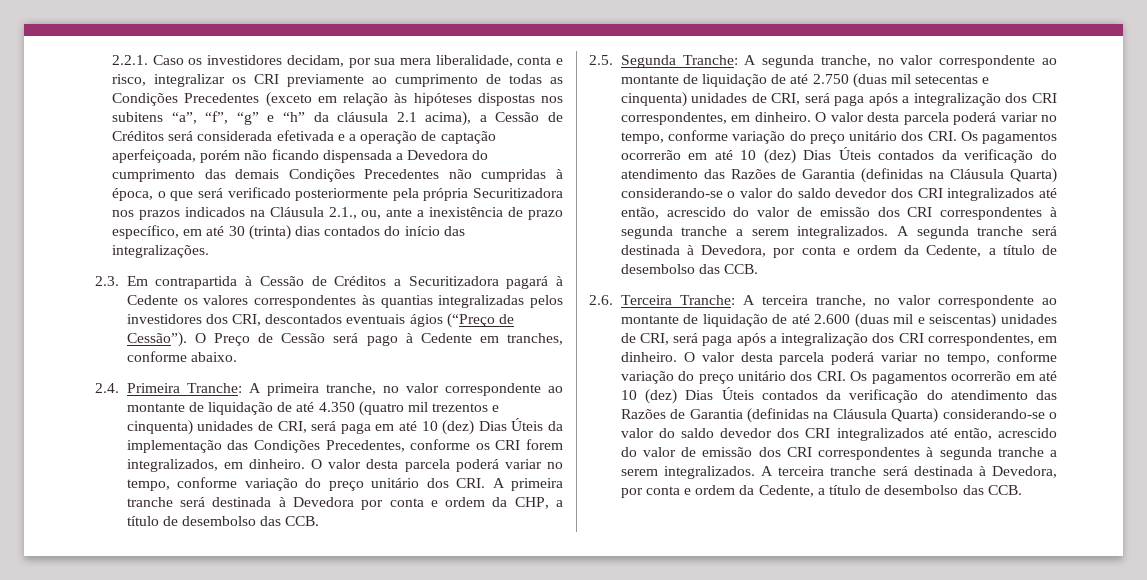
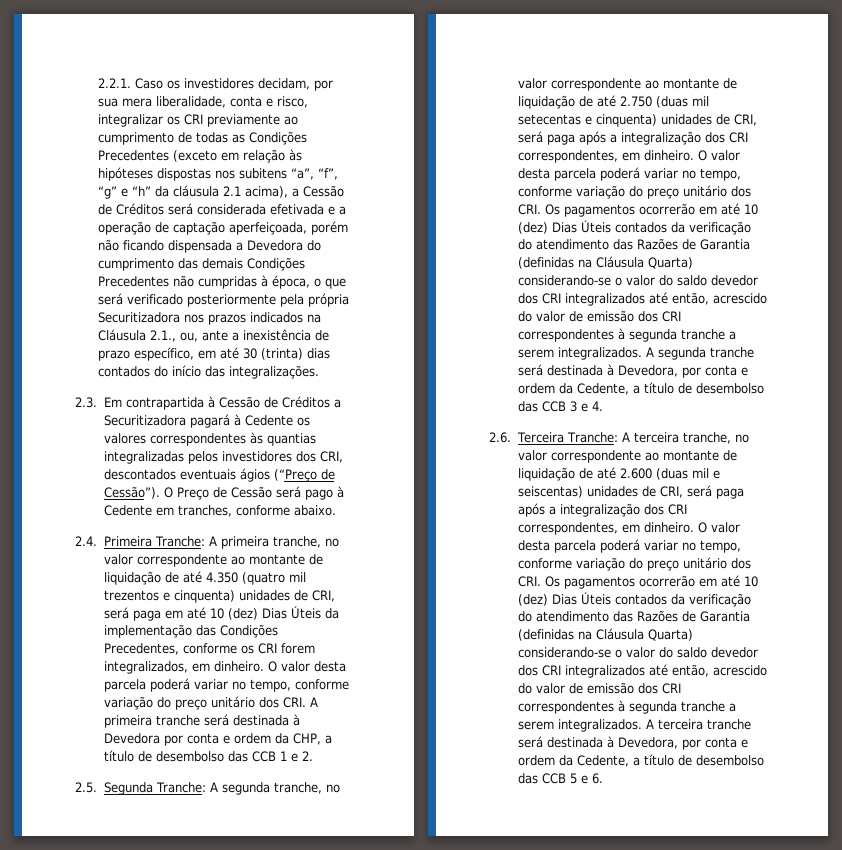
- O valor desta parcela poderá variar no tempo, conforme variação do preço unitário dos CRI. A primeira tranche será destinada à Devedora por conta e ordem da CHP, a título de desembolso das CCB.
+ O valor desta parcela poderá variar no tempo, conforme variação do preço unitário dos CRI. A primeira tranche será destinada à Devedora por conta e ordem da CHP, a título de desembolso das CCB 1 e 2.
- A segunda tranche será destinada à Devedora, por conta e ordem da Cedente, a título de desembolso das CCB.
+ A segunda tranche será destinada à Devedora, por conta e ordem da Cedente, a título de desembolso das CCB 3 e 4.
- A terceira tranche será destinada à Devedora, por conta e ordem da Cedente, a título de desembolso das CCB.
+ A terceira tranche será destinada à Devedora, por conta e ordem da Cedente, a título de desembolso das CCB 5 e 6.

